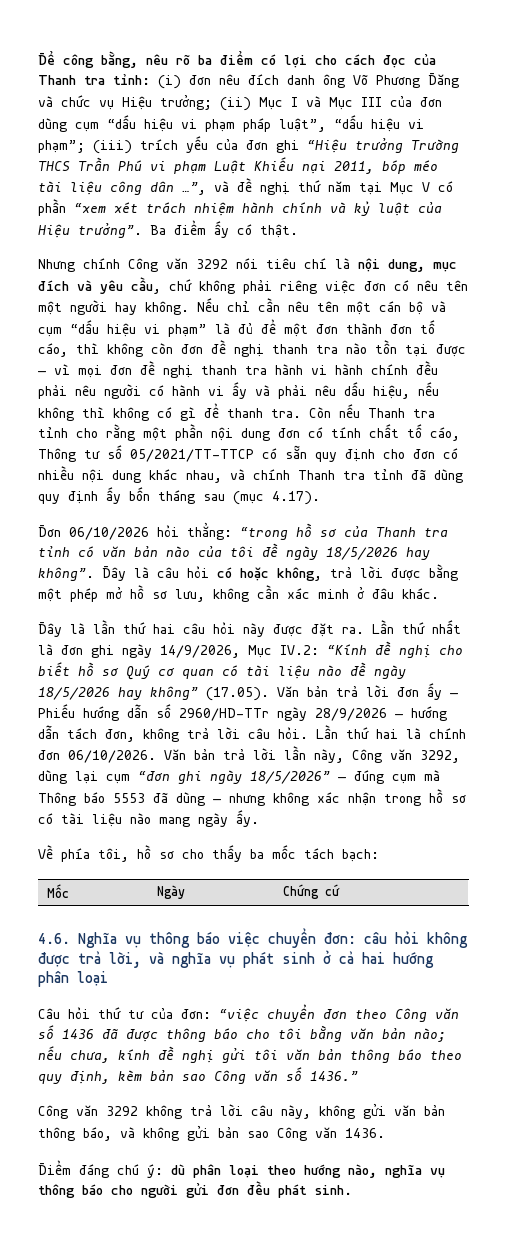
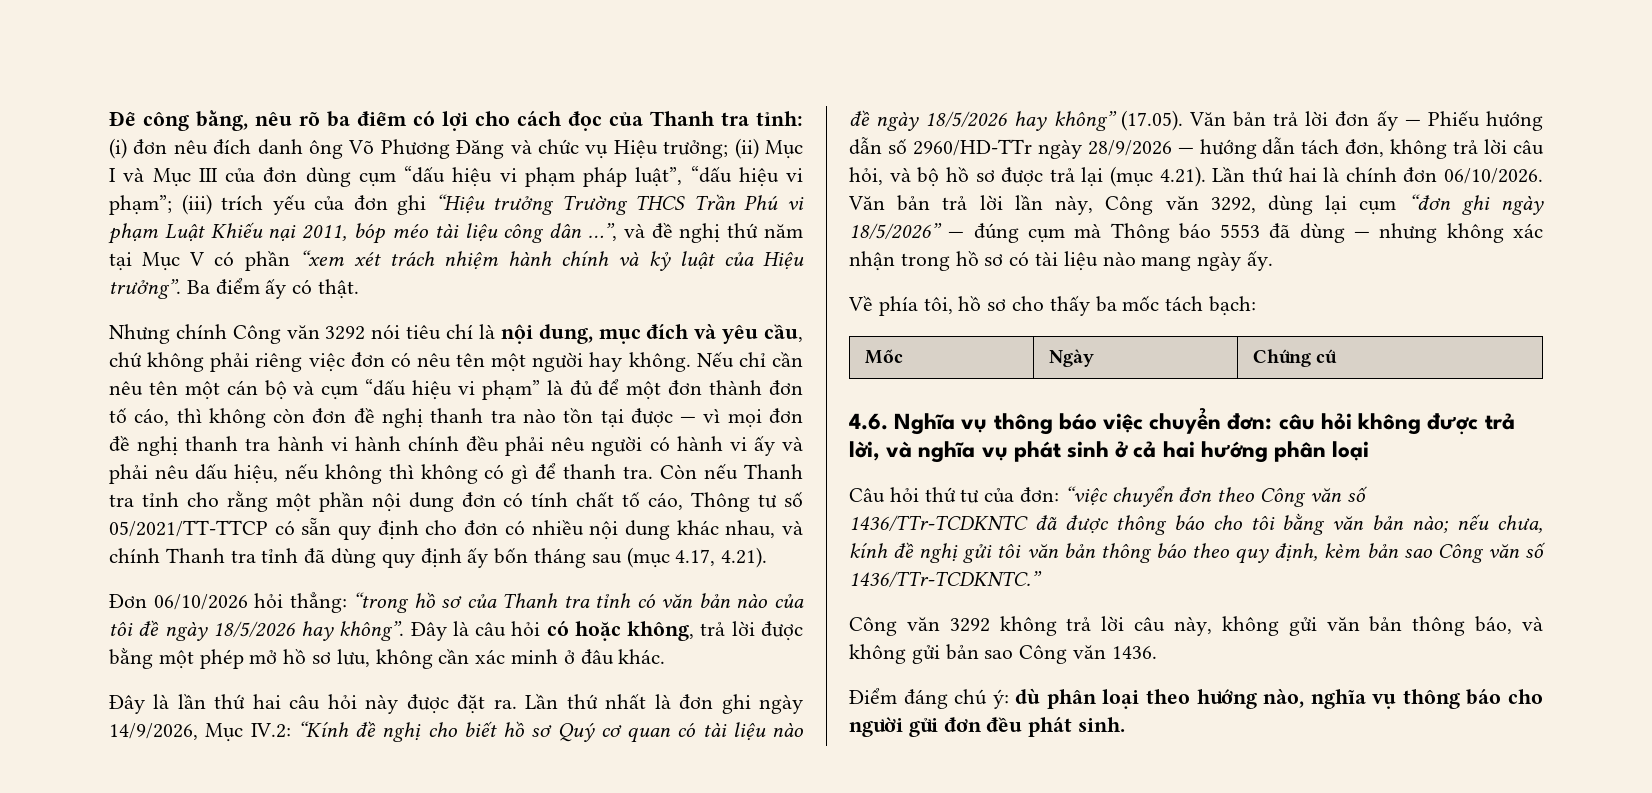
- Còn nếu Thanh tra tỉnh cho rằng một phần nội dung đơn có tính chất tố cáo, Thông tư số 05/2021/TT-TTCP có sẵn quy định cho đơn có nhiều nội dung khác nhau, và chính Thanh tra tỉnh đã dùng quy định ấy bốn tháng sau (mục 4.17).
+ Còn nếu Thanh tra tỉnh cho rằng một phần nội dung đơn có tính chất tố cáo, Thông tư số 05/2021/TT-TTCP có sẵn quy định cho đơn có nhiều nội dung khác nhau, và chính Thanh tra tỉnh đã dùng quy định ấy bốn tháng sau (mục 4.17, 4.21).
- Lần thứ nhất là đơn ghi ngày 14/9/2026, Mục IV.2: “Kính đề nghị cho biết hồ sơ Quý cơ quan có tài liệu nào đề ngày 18/5/2026 hay không” (17.05). Văn bản trả lời đơn ấy — Phiếu hướng dẫn số 2960/HD-TTr ngày 28/9/2026 — hướng dẫn tách đơn, không trả lời câu hỏi. Lần thứ hai là chính đơn 06/10/2026.
+ Lần thứ nhất là đơn ghi ngày 14/9/2026, Mục IV.2: “Kính đề nghị cho biết hồ sơ Quý cơ quan có tài liệu nào đề ngày 18/5/2026 hay không” (17.05). Văn bản trả lời đơn ấy — Phiếu hướng dẫn số 2960/HD-TTr ngày 28/9/2026 — hướng dẫn tách đơn, không trả lời câu hỏi, và bộ hồ sơ được trả lại (mục 4.21). Lần thứ hai là chính đơn 06/10/2026.
- Câu hỏi thứ tư của đơn: “việc chuyển đơn theo Công văn số 1436 đã được thông báo cho tôi bằng văn bản nào; nếu chưa, kính đề nghị gửi tôi văn bản thông báo theo quy định, kèm bản sao Công văn số 1436.”
+ Câu hỏi thứ tư của đơn: “việc chuyển đơn theo Công văn số 1436/TTr-TCDKNTC đã được thông báo cho tôi bằng văn bản nào; nếu chưa, kính đề nghị gửi tôi văn bản thông báo theo quy định, kèm bản sao Công văn số 1436/TTr-TCDKNTC.”

